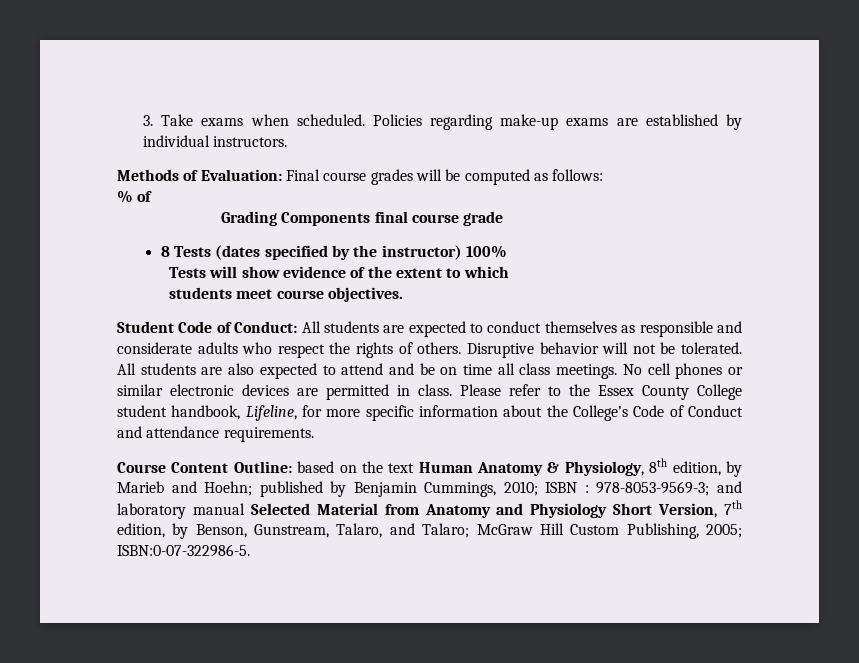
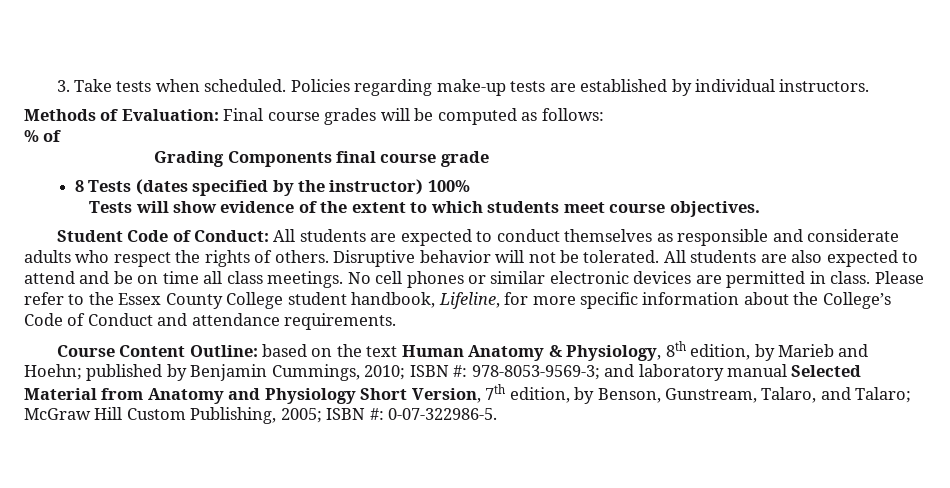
- 3. Take exams when scheduled.
+ 3. Take tests when scheduled.
- Policies regarding make-up exams are established by individual instructors.
+ Policies regarding make-up tests are established by individual instructors.
- Tests will show evidence of the extent to which
- students meet course objectives.
+ Tests will show evidence of the extent to which students meet course objectives.
- Course Content Outline: based on the text Human Anatomy & Physiology, 8th edition, by Marieb and Hoehn; published by Benjamin Cummings, 2010; ISBN : 978-8053-9569-3; and laboratory manual Selected Material from Anatomy and Physiology Short Version, 7th edition, by Benson, Gunstream, Talaro, and Talaro; McGraw Hill Custom Publishing, 2005; ISBN:0-07-322986-5.
+ Course Content Outline: based on the text Human Anatomy & Physiology, 8th edition, by Marieb and Hoehn; published by Benjamin Cummings, 2010; ISBN #: 978-8053-9569-3; and laboratory manual Selected Material from Anatomy and Physiology Short Version, 7th edition, by Benson, Gunstream, Talaro, and Talaro; McGraw Hill Custom Publishing, 2005; ISBN #: 0-07-322986-5.

